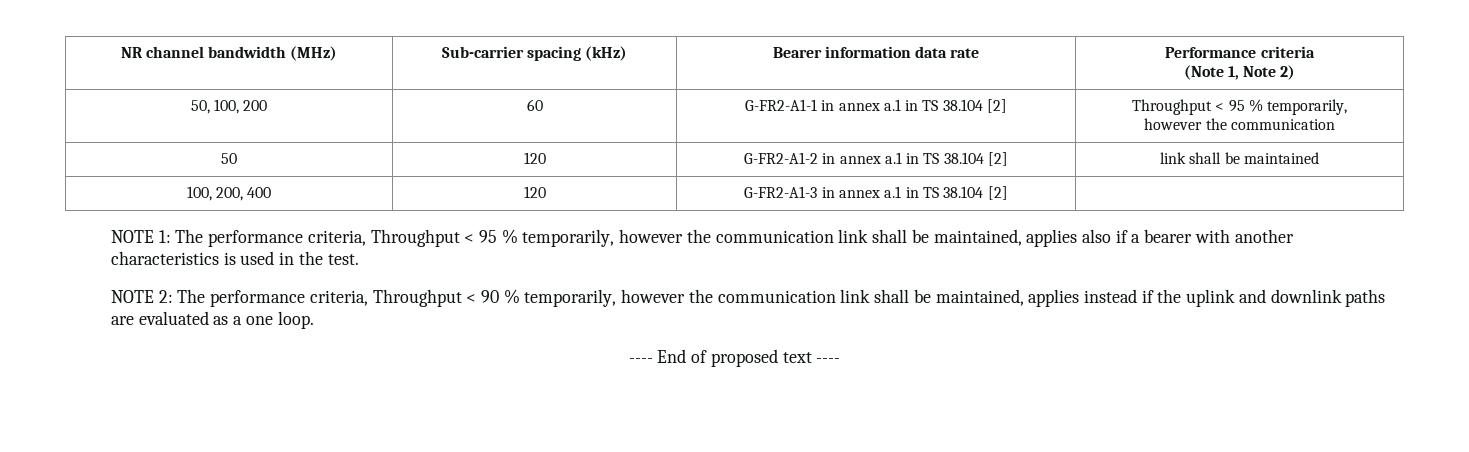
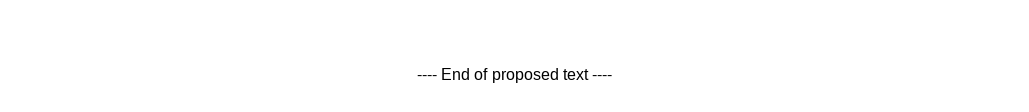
- NR channel bandwidth (MHz) | Sub-carrier spacing (kHz) | Bearer information data rate | Performance criteria
- (Note 1, Note 2)
- 50, 100, 200 | 60 | G-FR2-A1-1 in annex a.1 in TS 38.104 [2] | Throughput < 95 % temporarily,
- however the communication
- 50 | 120 | G-FR2-A1-2 in annex a.1 in TS 38.104 [2] | link shall be maintained
- 100, 200, 400 | 120 | G-FR2-A1-3 in annex a.1 in TS 38.104 [2] |
- NOTE 1: The performance criteria, Throughput < 95 % temporarily, however the communication link shall be maintained, applies also if a bearer with another characteristics is used in the test.
- NOTE 2: The performance criteria, Throughput < 90 % temporarily, however the communication link shall be maintained, applies instead if the uplink and downlink paths are evaluated as a one loop.

